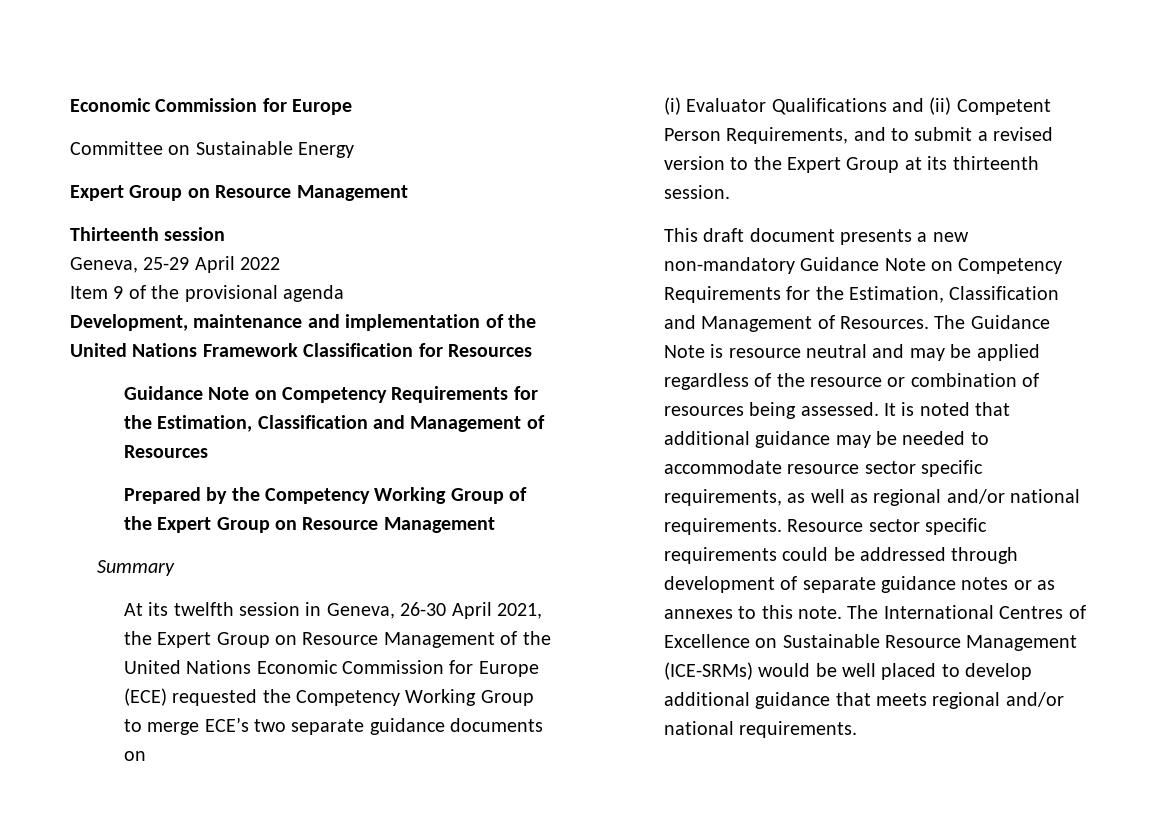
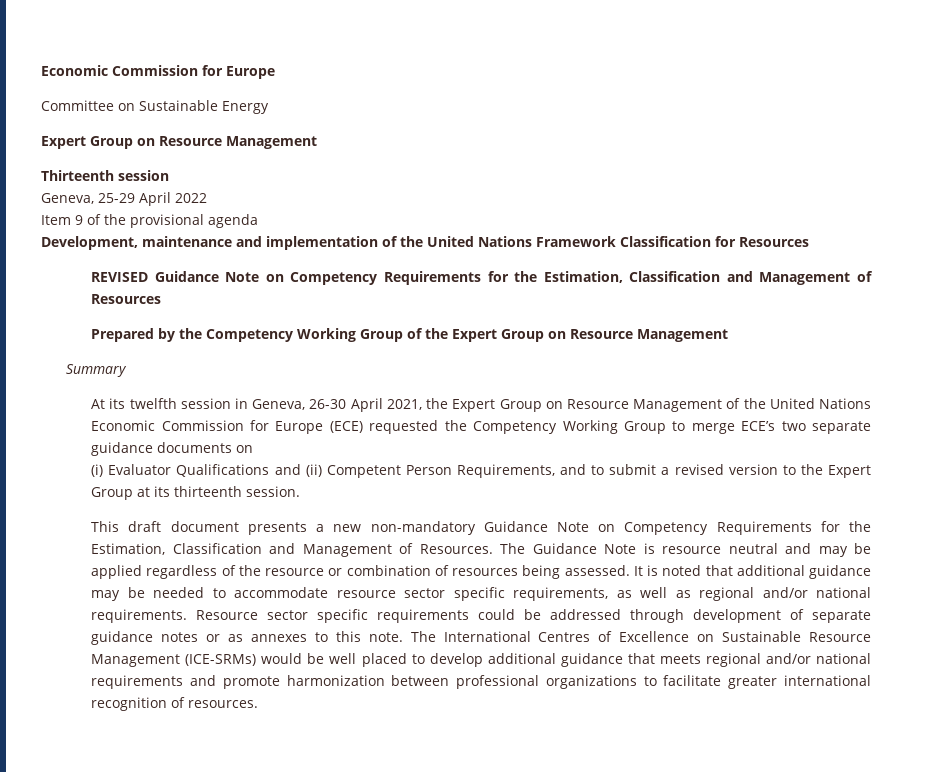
- Guidance Note on Competency Requirements for the Estimation, Classification and Management of Resources
+ REVISED Guidance Note on Competency Requirements for the Estimation, Classification and Management of Resources
- The International Centres of Excellence on Sustainable Resource Management (ICE-SRMs) would be well placed to develop additional guidance that meets regional and/or national requirements.
+ The International Centres of Excellence on Sustainable Resource Management (ICE-SRMs) would be well placed to develop additional guidance that meets regional and/or national requirements and promote harmonization between professional organizations to facilitate greater international recognition of resources.

